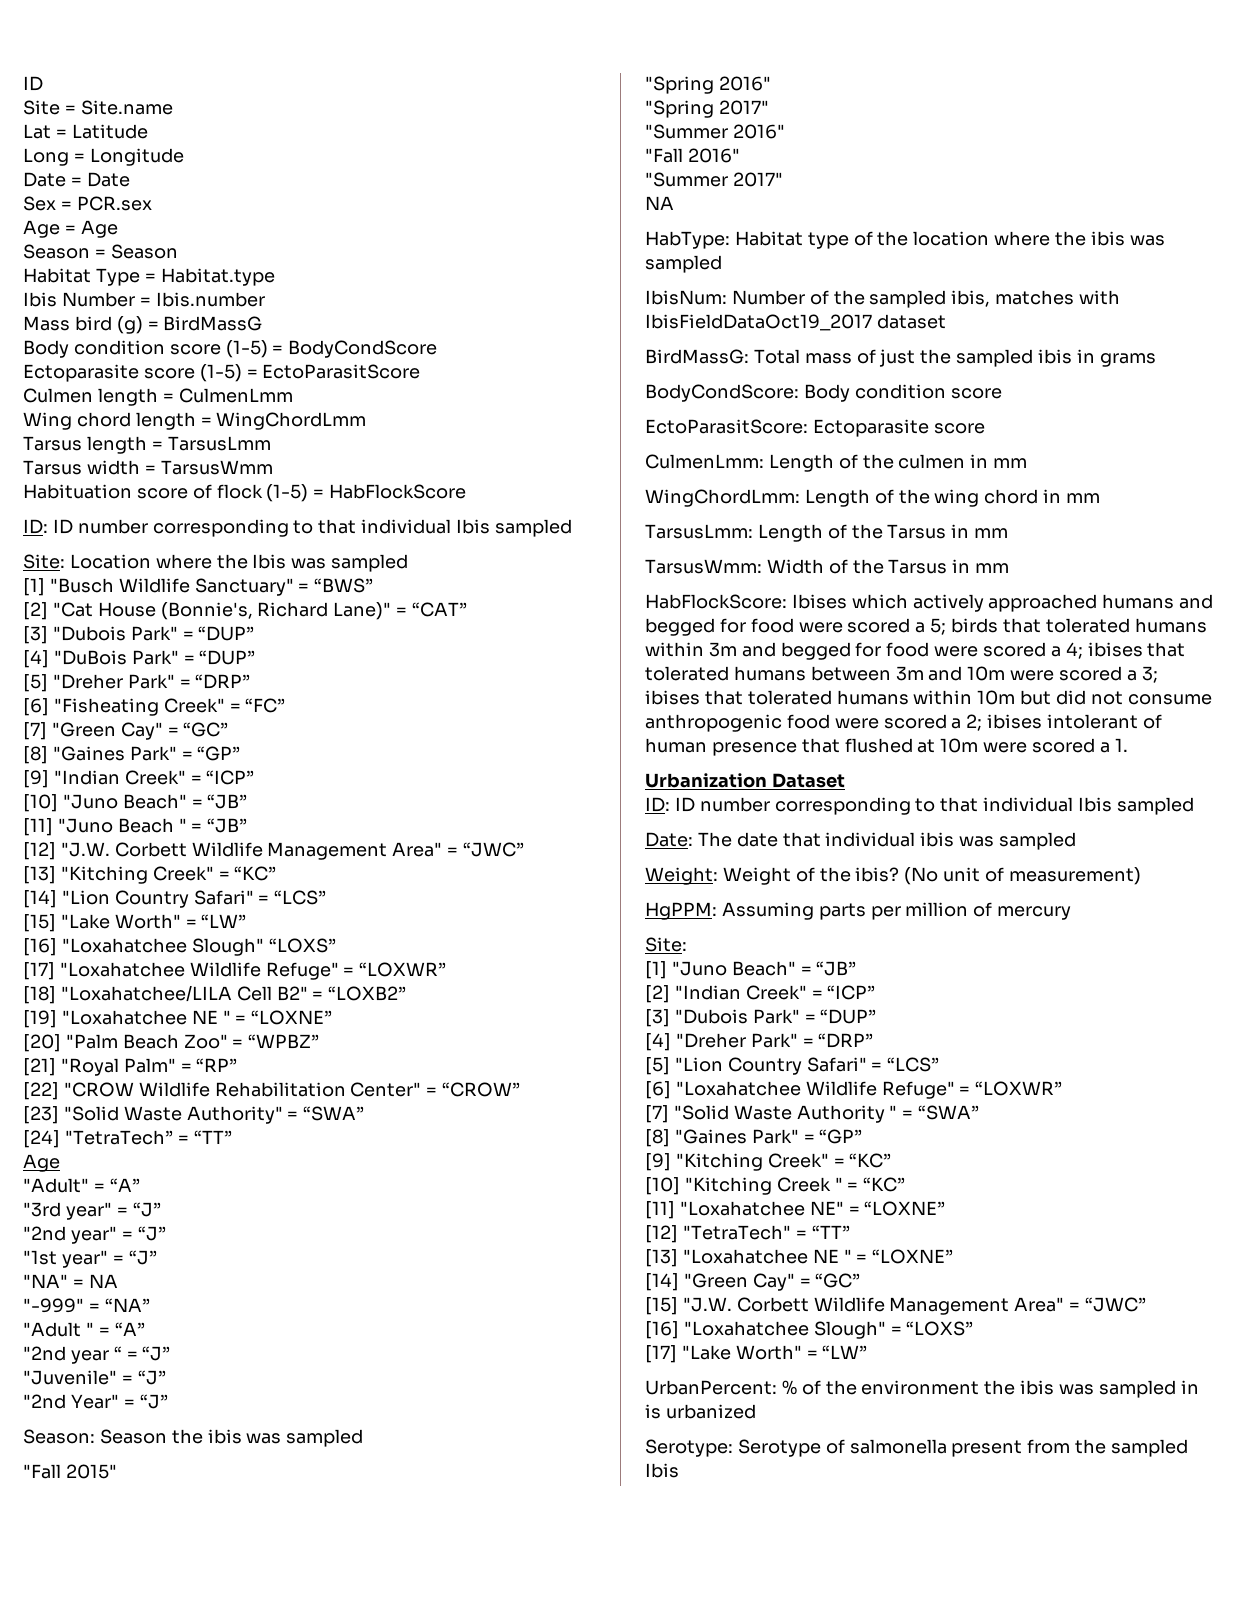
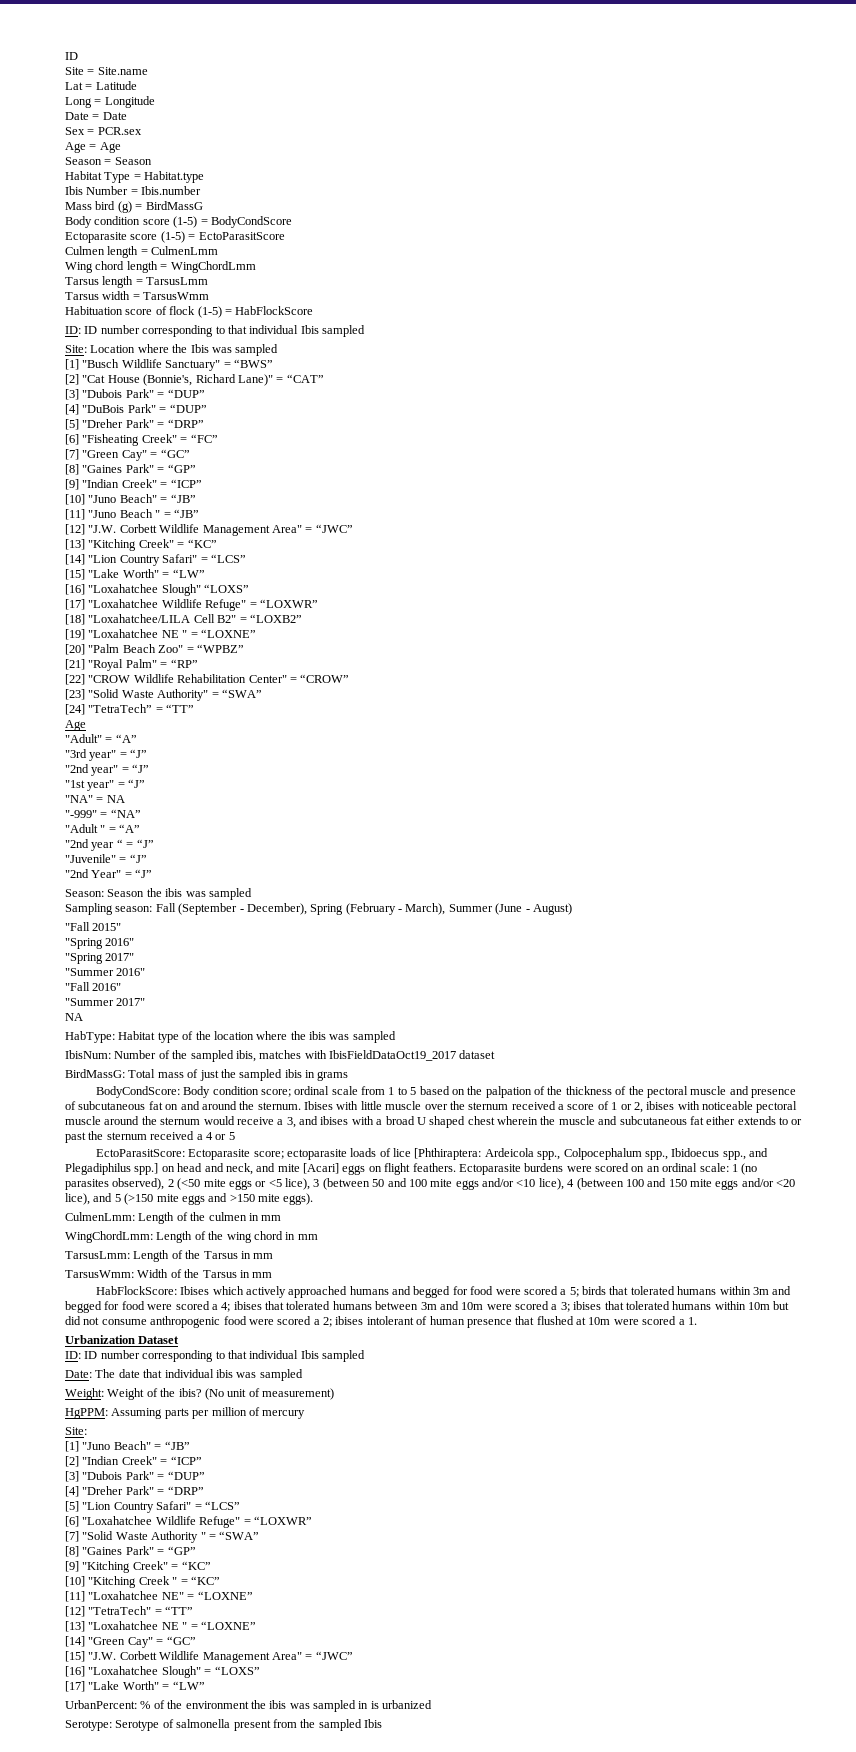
+ Sampling season: Fall (September - December), Spring (February - March), Summer (June - August)
- BodyCondScore: Body condition score
- EctoParasitScore: Ectoparasite score
+ BodyCondScore: Body condition score; ordinal scale from 1 to 5 based on the palpation of the thickness of the pectoral muscle and presence of subcutaneous fat on and around the sternum. Ibises with little muscle over the sternum received a score of 1 or 2, ibises with noticeable pectoral muscle around the sternum would receive a 3, and ibises with a broad U shaped chest wherein the muscle and subcutaneous fat either extends to or past the sternum received a 4 or 5
+ EctoParasitScore: Ectoparasite score; ectoparasite loads of lice [Phthiraptera: Ardeicola spp., Colpocephalum spp., Ibidoecus spp., and Plegadiphilus spp.] on head and neck, and mite [Acari] eggs on flight feathers. Ectoparasite burdens were scored on an ordinal scale: 1 (no parasites observed), 2 (<50 mite eggs or <5 lice), 3 (between 50 and 100 mite eggs and/or <10 lice), 4 (between 100 and 150 mite eggs and/or <20 lice), and 5 (>150 mite eggs and >150 mite eggs).

